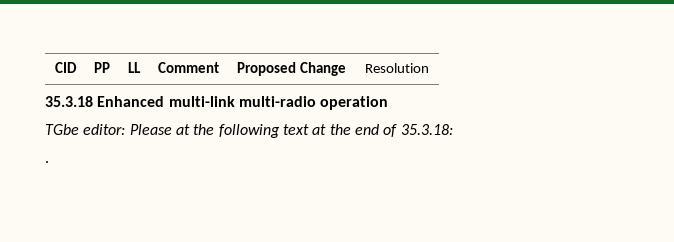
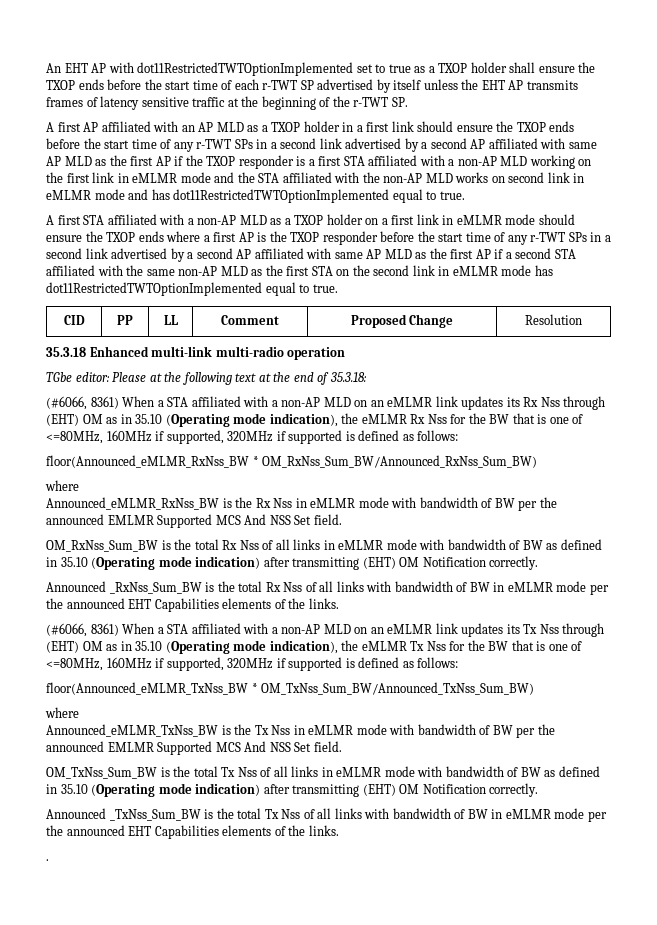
+ An EHT AP with dot11RestrictedTWTOptionImplemented set to true as a TXOP holder shall ensure the TXOP ends before the start time of each r-TWT SP advertised by itself unless the EHT AP transmits frames of latency sensitive traffic at the beginning of the r-TWT SP.
+ A first AP affiliated with an AP MLD as a TXOP holder in a first link should ensure the TXOP ends before the start time of any r-TWT SPs in a second link advertised by a second AP affiliated with same AP MLD as the first AP if the TXOP responder is a first STA affiliated with a non-AP MLD working on the first link in eMLMR mode and the STA affiliated with the non-AP MLD works on second link in eMLMR mode and has dot11RestrictedTWTOptionImplemented equal to true.
+ A first STA affiliated with a non-AP MLD as a TXOP holder on a first link in eMLMR mode should ensure the TXOP ends where a first AP is the TXOP responder before the start time of any r-TWT SPs in a second link advertised by a second AP affiliated with same AP MLD as the first AP if a second STA affiliated with the same non-AP MLD as the first STA on the second link in eMLMR mode has dot11RestrictedTWTOptionImplemented equal to true.
+ (#6066, 8361) When a STA affiliated with a non-AP MLD on an eMLMR link updates its Rx Nss through (EHT) OM as in 35.10 (Operating mode indication), the eMLMR Rx Nss for the BW that is one of <=80MHz, 160MHz if supported, 320MHz if supported is defined as follows:
+ floor(Announced_eMLMR_RxNss_BW * OM_RxNss_Sum_BW/Announced_RxNss_Sum_BW)
+ where
+ Announced_eMLMR_RxNss_BW is the Rx Nss in eMLMR mode with bandwidth of BW per the announced EMLMR Supported MCS And NSS Set field.
+ OM_RxNss_Sum_BW is the total Rx Nss of all links in eMLMR mode with bandwidth of BW as defined in 35.10 (Operating mode indication) after transmitting (EHT) OM Notification correctly.
+ Announced _RxNss_Sum_BW is the total Rx Nss of all links with bandwidth of BW in eMLMR mode per the announced EHT Capabilities elements of the links.
+ (#6066, 8361) When a STA affiliated with a non-AP MLD on an eMLMR link updates its Tx Nss through (EHT) OM as in 35.10 (Operating mode indication), the eMLMR Tx Nss for the BW that is one of <=80MHz, 160MHz if supported, 320MHz if supported is defined as follows:
+ floor(Announced_eMLMR_TxNss_BW * OM_TxNss_Sum_BW/Announced_TxNss_Sum_BW)
+ where
+ Announced_eMLMR_TxNss_BW is the Tx Nss in eMLMR mode with bandwidth of BW per the announced EMLMR Supported MCS And NSS Set field.
+ OM_TxNss_Sum_BW is the total Tx Nss of all links in eMLMR mode with bandwidth of BW as defined in 35.10 (Operating mode indication) after transmitting (EHT) OM Notification correctly.
+ Announced _TxNss_Sum_BW is the total Tx Nss of all links with bandwidth of BW in eMLMR mode per the announced EHT Capabilities elements of the links.

